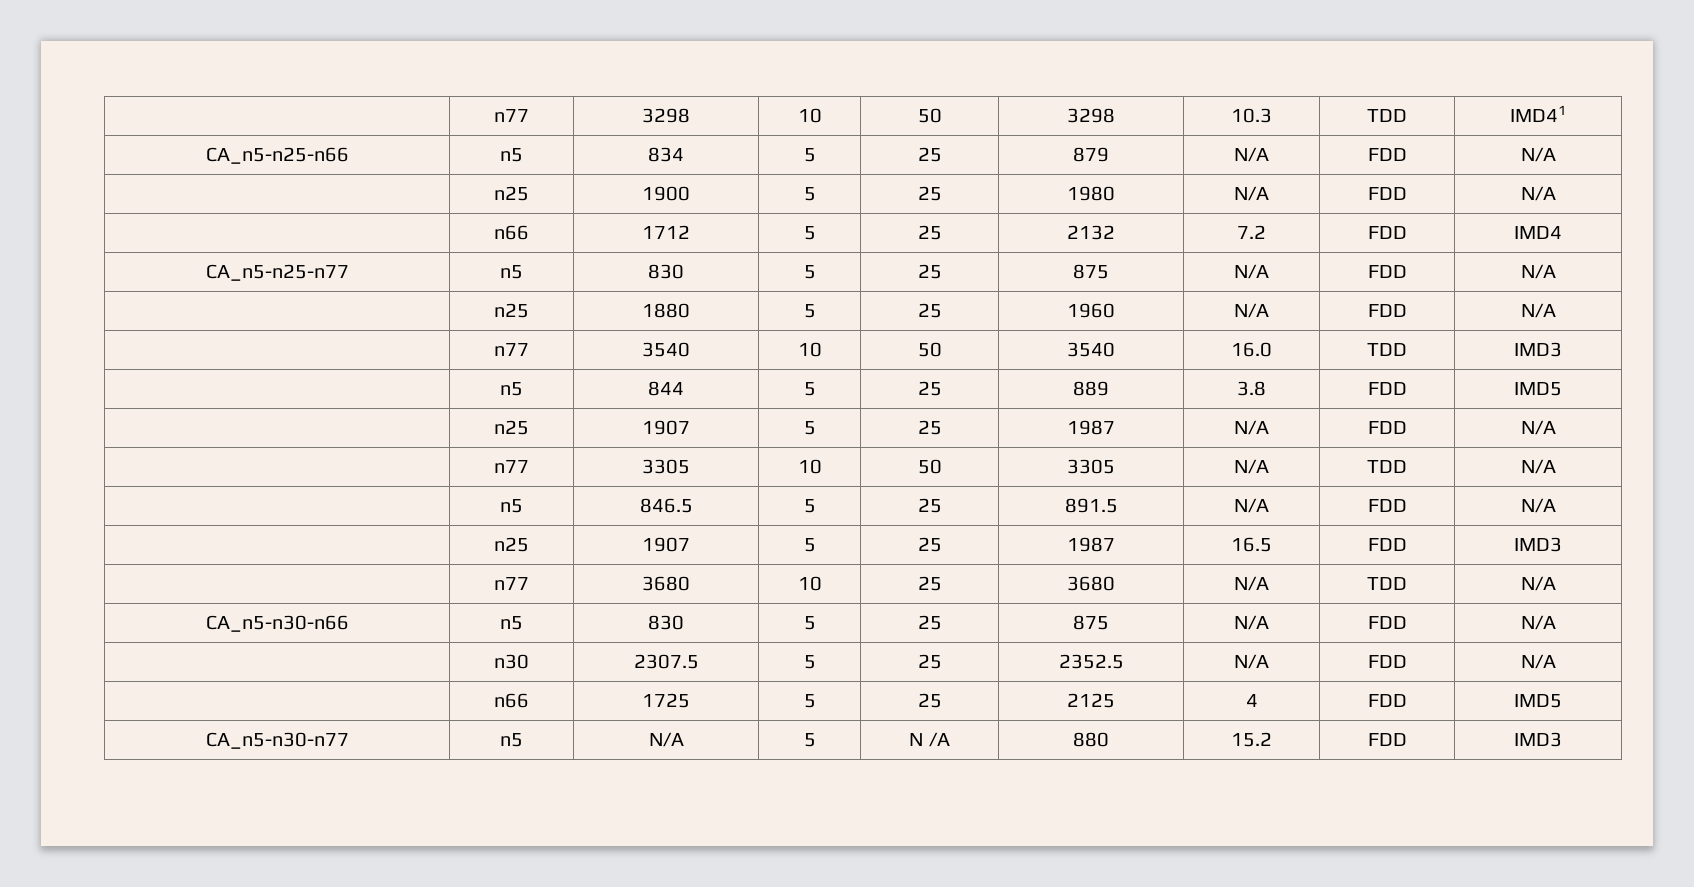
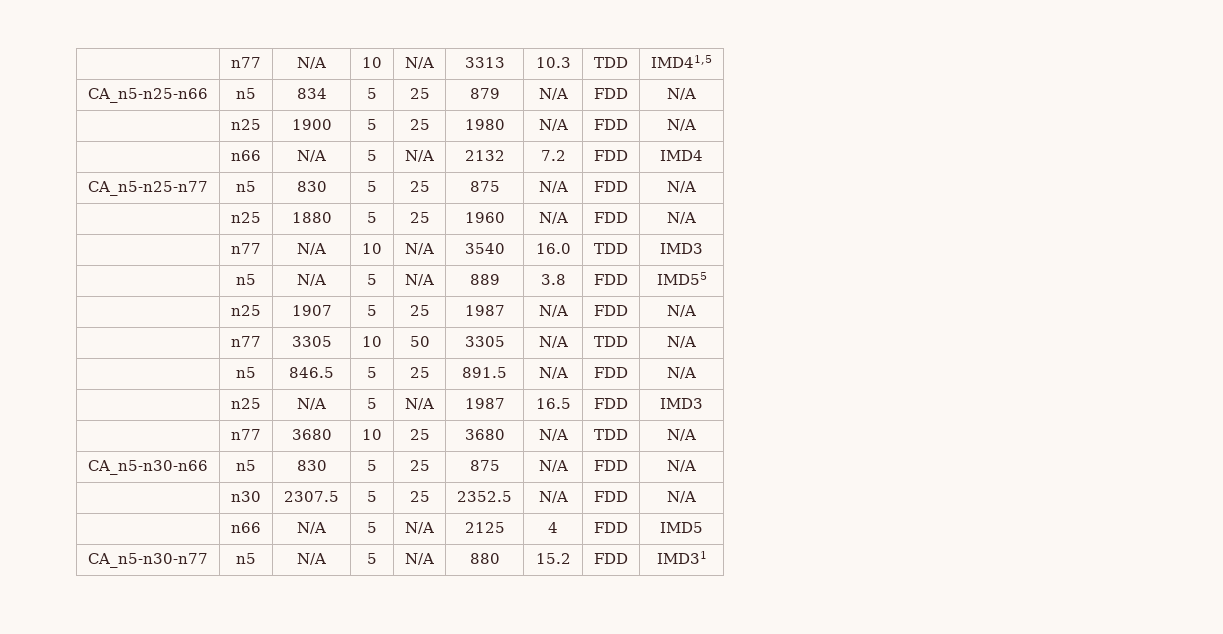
- | n77 | 3298 | 10 | 50 | 3298 | 10.3 | TDD | IMD41
+ | n77 | N/A | 10 | N/A | 3313 | 10.3 | TDD | IMD41,5
- | n66 | 1712 | 5 | 25 | 2132 | 7.2 | FDD | IMD4
+ | n66 | N/A | 5 | N/A | 2132 | 7.2 | FDD | IMD4
- | n77 | 3540 | 10 | 50 | 3540 | 16.0 | TDD | IMD3
+ | n77 | N/A | 10 | N/A | 3540 | 16.0 | TDD | IMD3
- | n5 | 844 | 5 | 25 | 889 | 3.8 | FDD | IMD5
+ | n5 | N/A | 5 | N/A | 889 | 3.8 | FDD | IMD55
- | n25 | 1907 | 5 | 25 | 1987 | 16.5 | FDD | IMD3
+ | n25 | N/A | 5 | N/A | 1987 | 16.5 | FDD | IMD3
- | n66 | 1725 | 5 | 25 | 2125 | 4 | FDD | IMD5
+ | n66 | N/A | 5 | N/A | 2125 | 4 | FDD | IMD5
- CA_n5-n30-n77 | n5 | N/A | 5 | N /A | 880 | 15.2 | FDD | IMD3
+ CA_n5-n30-n77 | n5 | N/A | 5 | N/A | 880 | 15.2 | FDD | IMD31

